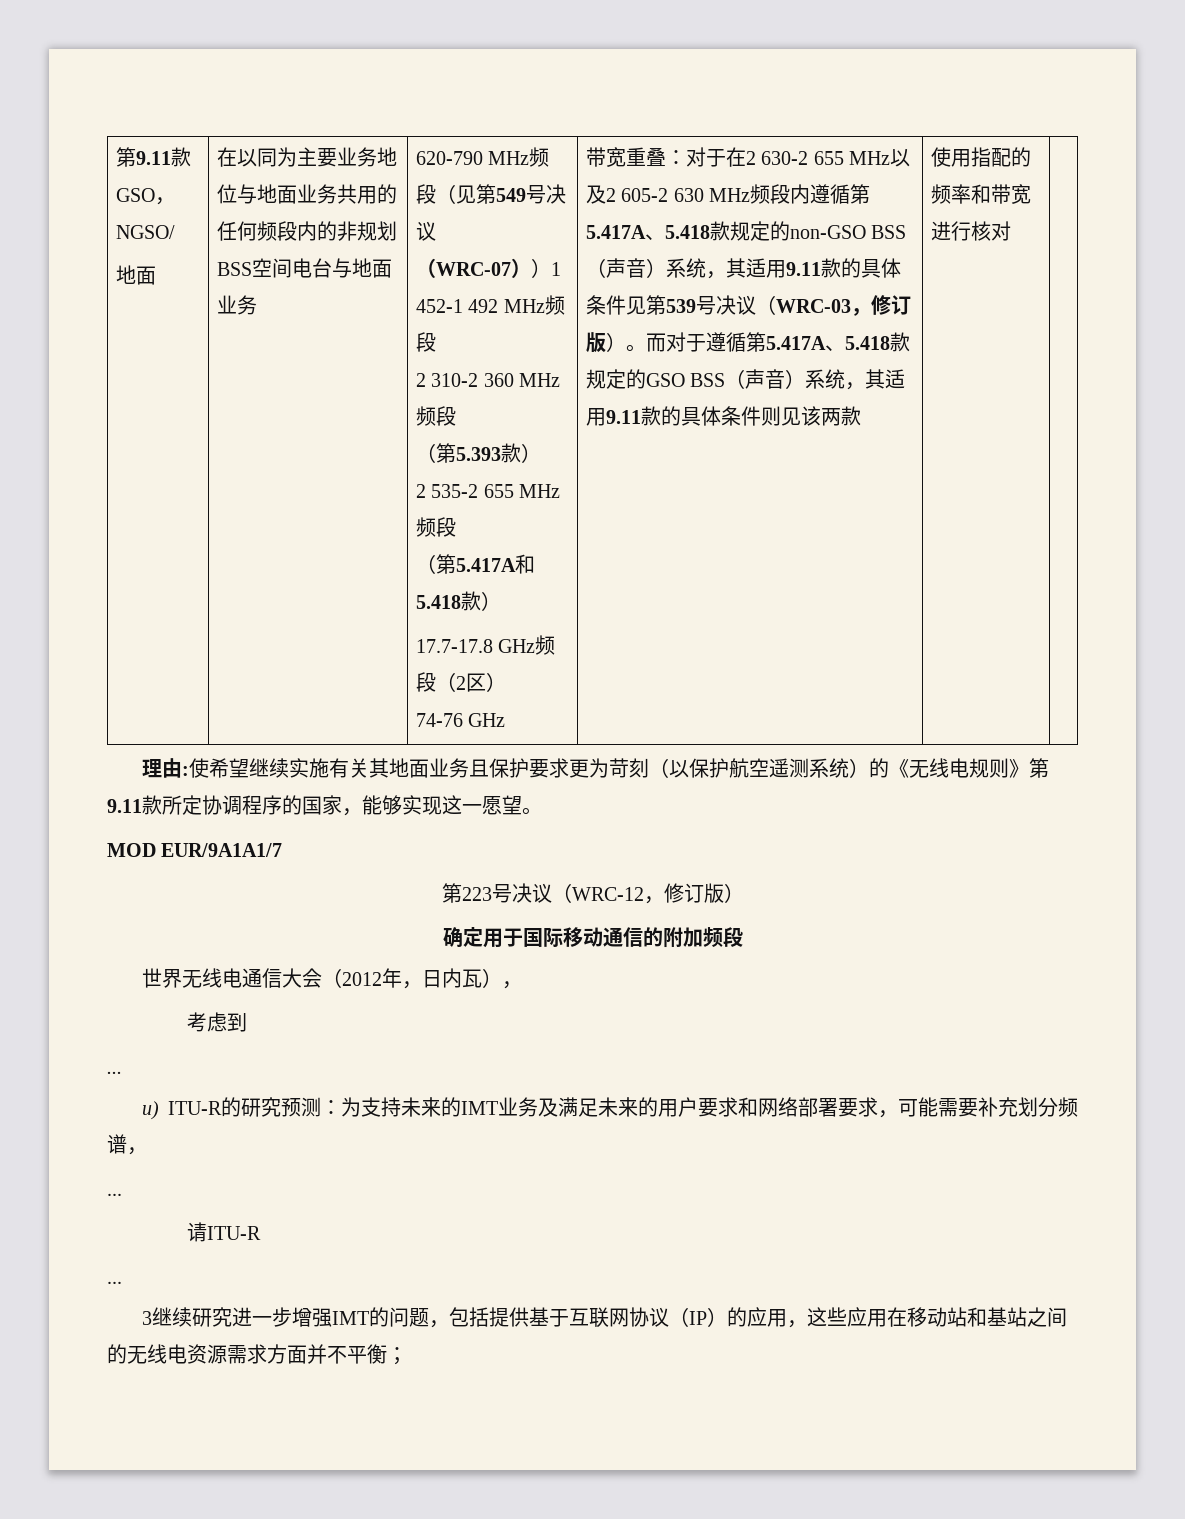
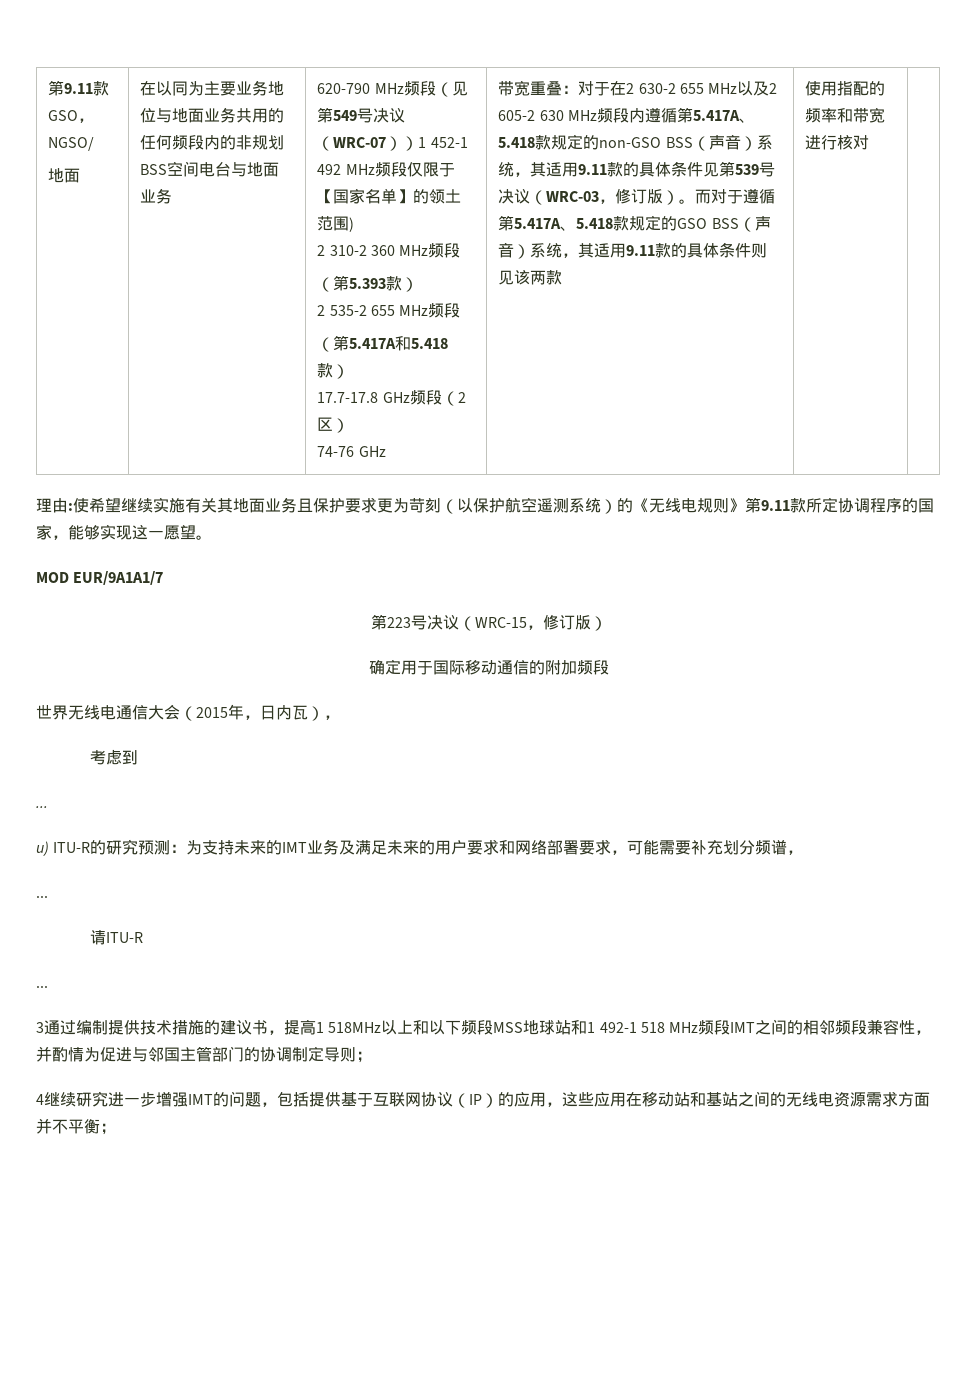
- 620-790 MHz频段（见第549号决议（WRC-07））1 452-1 492 MHz频段
+ 620-790 MHz频段（见第549号决议（WRC-07））1 452-1 492 MHz频段仅限于【国家名单】的领土范围)
- 第223号决议（WRC-12，修订版）
+ 第223号决议（WRC-15，修订版）
- 世界无线电通信大会（2012年，日内瓦），
+ 世界无线电通信大会（2015年，日内瓦），
- 3继续研究进一步增强IMT的问题，包括提供基于互联网协议（IP）的应用，这些应用在移动站和基站之间的无线电资源需求方面并不平衡；
+ 3通过编制提供技术措施的建议书，提高1 518MHz以上和以下频段MSS地球站和1 492-1 518 MHz频段IMT之间的相邻频段兼容性，并酌情为促进与邻国主管部门的协调制定导则；
+ 4继续研究进一步增强IMT的问题，包括提供基于互联网协议（IP）的应用，这些应用在移动站和基站之间的无线电资源需求方面并不平衡；

